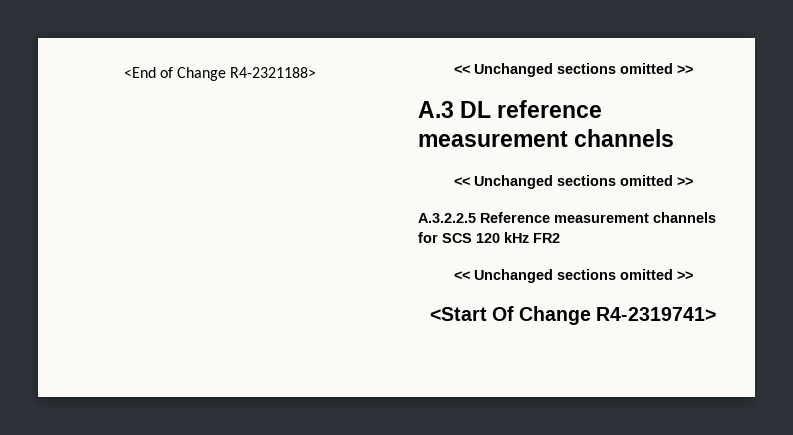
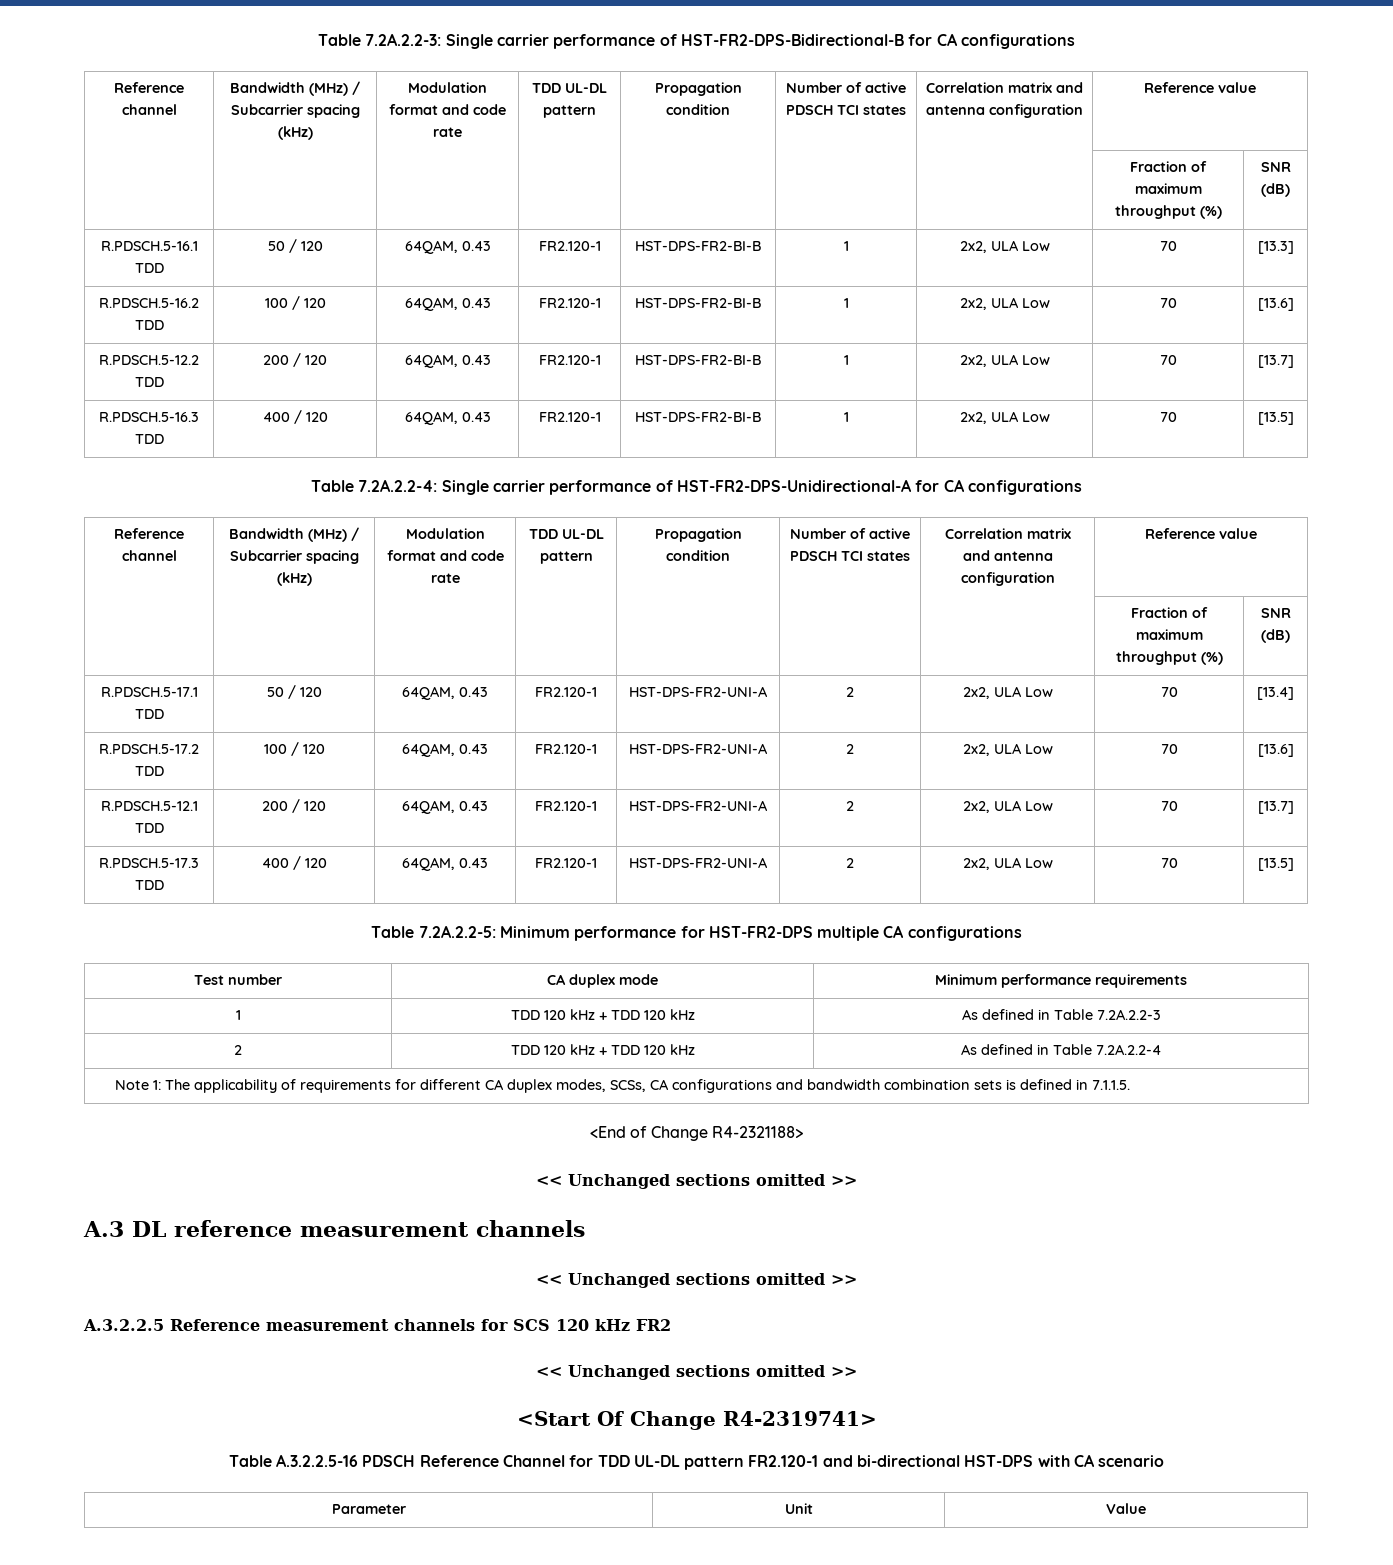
+ Table 7.2A.2.2-3: Single carrier performance of HST-FR2-DPS-Bidirectional-B for CA configurations
+ Reference channel | Bandwidth (MHz) / Subcarrier spacing (kHz) | Modulation format and code rate | TDD UL-DL pattern | Propagation condition | Number of active PDSCH TCI states | Correlation matrix and antenna configuration | Reference value
+ | | | | | | | Fraction of maximum throughput (%) | SNR (dB)
+ R.PDSCH.5-16.1 TDD | 50 / 120 | 64QAM, 0.43 | FR2.120-1 | HST-DPS-FR2-BI-B | 1 | 2x2, ULA Low | 70 | [13.3]
+ R.PDSCH.5-16.2 TDD | 100 / 120 | 64QAM, 0.43 | FR2.120-1 | HST-DPS-FR2-BI-B | 1 | 2x2, ULA Low | 70 | [13.6]
+ R.PDSCH.5-12.2 TDD | 200 / 120 | 64QAM, 0.43 | FR2.120-1 | HST-DPS-FR2-BI-B | 1 | 2x2, ULA Low | 70 | [13.7]
+ R.PDSCH.5-16.3 TDD | 400 / 120 | 64QAM, 0.43 | FR2.120-1 | HST-DPS-FR2-BI-B | 1 | 2x2, ULA Low | 70 | [13.5]
+ Table 7.2A.2.2-4: Single carrier performance of HST-FR2-DPS-Unidirectional-A for CA configurations
+ Reference channel | Bandwidth (MHz) / Subcarrier spacing (kHz) | Modulation format and code rate | TDD UL-DL pattern | Propagation condition | Number of active PDSCH TCI states | Correlation matrix and antenna configuration | Reference value
+ | | | | | | | Fraction of maximum throughput (%) | SNR (dB)
+ R.PDSCH.5-17.1 TDD | 50 / 120 | 64QAM, 0.43 | FR2.120-1 | HST-DPS-FR2-UNI-A | 2 | 2x2, ULA Low | 70 | [13.4]
+ R.PDSCH.5-17.2 TDD | 100 / 120 | 64QAM, 0.43 | FR2.120-1 | HST-DPS-FR2-UNI-A | 2 | 2x2, ULA Low | 70 | [13.6]
+ R.PDSCH.5-12.1 TDD | 200 / 120 | 64QAM, 0.43 | FR2.120-1 | HST-DPS-FR2-UNI-A | 2 | 2x2, ULA Low | 70 | [13.7]
+ R.PDSCH.5-17.3 TDD | 400 / 120 | 64QAM, 0.43 | FR2.120-1 | HST-DPS-FR2-UNI-A | 2 | 2x2, ULA Low | 70 | [13.5]
+ Table 7.2A.2.2-5: Minimum performance for HST-FR2-DPS multiple CA configurations
+ Test number | CA duplex mode | Minimum performance requirements
+ 1 | TDD 120 kHz + TDD 120 kHz | As defined in Table 7.2A.2.2-3
+ 2 | TDD 120 kHz + TDD 120 kHz | As defined in Table 7.2A.2.2-4
+ Note 1: The applicability of requirements for different CA duplex modes, SCSs, CA configurations and bandwidth combination sets is defined in 7.1.1.5.
+ Table A.3.2.2.5-16 PDSCH Reference Channel for TDD UL-DL pattern FR2.120-1 and bi-directional HST-DPS with CA scenario
+ Parameter | Unit | Value

